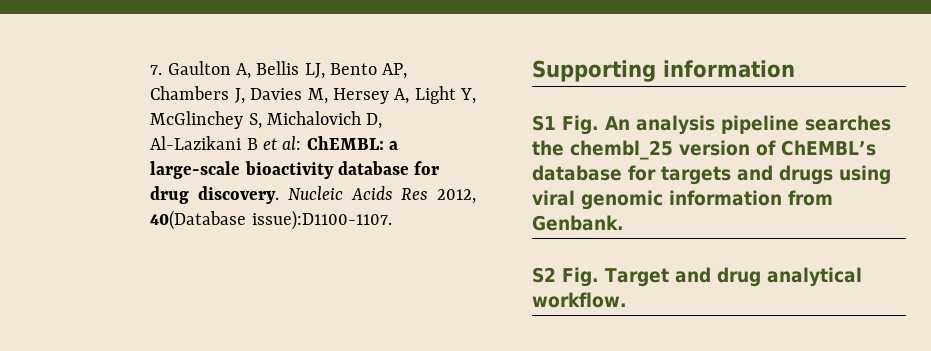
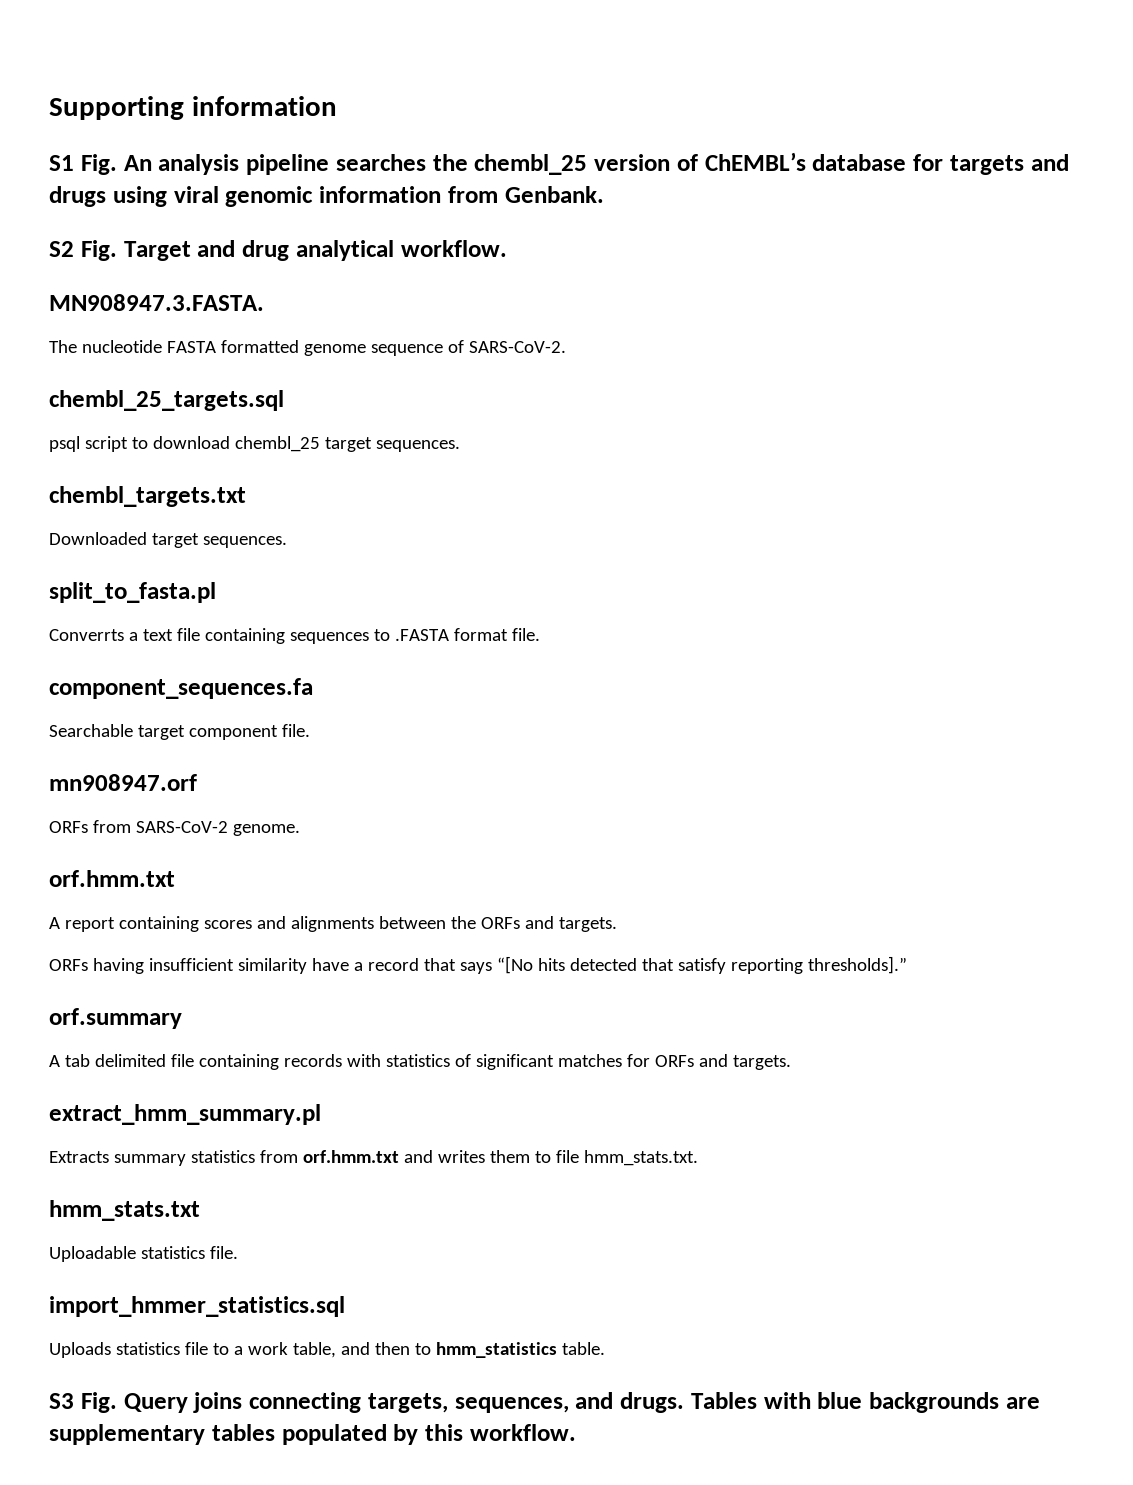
- 7. Gaulton A, Bellis LJ, Bento AP, Chambers J, Davies M, Hersey A, Light Y, McGlinchey S, Michalovich D, Al-Lazikani B et al: ChEMBL: a large-scale bioactivity database for drug discovery. Nucleic Acids Res 2012, 40(Database issue):D1100-1107.
+ MN908947.3.FASTA.
+ The nucleotide FASTA formatted genome sequence of SARS-CoV-2.
+ chembl_25_targets.sql
+ psql script to download chembl_25 target sequences.
+ chembl_targets.txt
+ Downloaded target sequences.
+ split_to_fasta.pl
+ Converrts a text file containing sequences to .FASTA format file.
+ component_sequences.fa
+ Searchable target component file.
+ mn908947.orf
+ ORFs from SARS-CoV-2 genome.
+ orf.hmm.txt
+ A report containing scores and alignments between the ORFs and targets.
+ ORFs having insufficient similarity have a record that says “[No hits detected that satisfy reporting thresholds].”
+ orf.summary
+ A tab delimited file containing records with statistics of significant matches for ORFs and targets.
+ extract_hmm_summary.pl
+ Extracts summary statistics from orf.hmm.txt and writes them to file hmm_stats.txt.
+ hmm_stats.txt
+ Uploadable statistics file.
+ import_hmmer_statistics.sql
+ Uploads statistics file to a work table, and then to hmm_statistics table.
+ S3 Fig. Query joins connecting targets, sequences, and drugs. Tables with blue backgrounds are supplementary tables populated by this workflow.

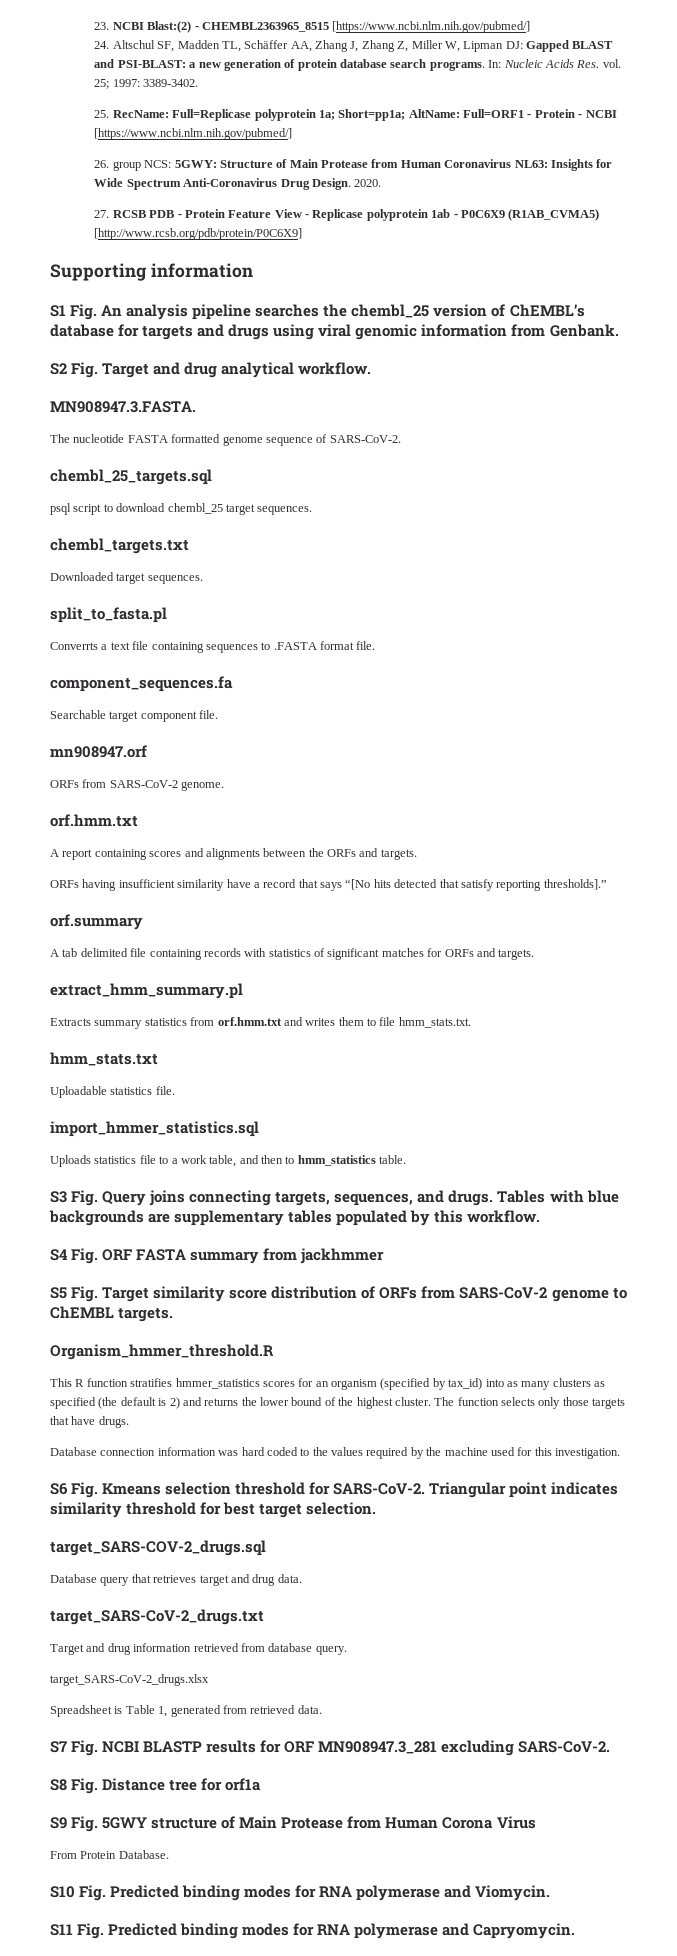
+ 23. NCBI Blast:(2) - CHEMBL2363965_8515 [https://www.ncbi.nlm.nih.gov/pubmed/]
+ 24. Altschul SF, Madden TL, Schäffer AA, Zhang J, Zhang Z, Miller W, Lipman DJ: Gapped BLAST and PSI-BLAST: a new generation of protein database search programs. In: Nucleic Acids Res. vol. 25; 1997: 3389-3402.
+ 25. RecName: Full=Replicase polyprotein 1a; Short=pp1a; AltName: Full=ORF1 - Protein - NCBI [https://www.ncbi.nlm.nih.gov/pubmed/]
+ 26. group NCS: 5GWY: Structure of Main Protease from Human Coronavirus NL63: Insights for Wide Spectrum Anti-Coronavirus Drug Design. 2020.
+ 27. RCSB PDB - Protein Feature View - Replicase polyprotein 1ab - P0C6X9 (R1AB_CVMA5) [http://www.rcsb.org/pdb/protein/P0C6X9]
+ S4 Fig. ORF FASTA summary from jackhmmer
+ S5 Fig. Target similarity score distribution of ORFs from SARS-CoV-2 genome to ChEMBL targets.
+ Organism_hmmer_threshold.R
+ This R function stratifies hmmer_statistics scores for an organism (specified by tax_id) into as many clusters as specified (the default is 2) and returns the lower bound of the highest cluster. The function selects only those targets that have drugs.
+ Database connection information was hard coded to the values required by the machine used for this investigation.
+ S6 Fig. Kmeans selection threshold for SARS-CoV-2. Triangular point indicates similarity threshold for best target selection.
+ target_SARS-COV-2_drugs.sql
+ Database query that retrieves target and drug data.
+ target_SARS-CoV-2_drugs.txt
+ Target and drug information retrieved from database query.
+ target_SARS-CoV-2_drugs.xlsx
+ Spreadsheet is Table 1, generated from retrieved data.
+ S7 Fig. NCBI BLASTP results for ORF MN908947.3_281 excluding SARS-CoV-2.
+ S8 Fig. Distance tree for orf1a
+ S9 Fig. 5GWY structure of Main Protease from Human Corona Virus
+ From Protein Database.
+ S10 Fig. Predicted binding modes for RNA polymerase and Viomycin.
+ S11 Fig. Predicted binding modes for RNA polymerase and Capryomycin.

